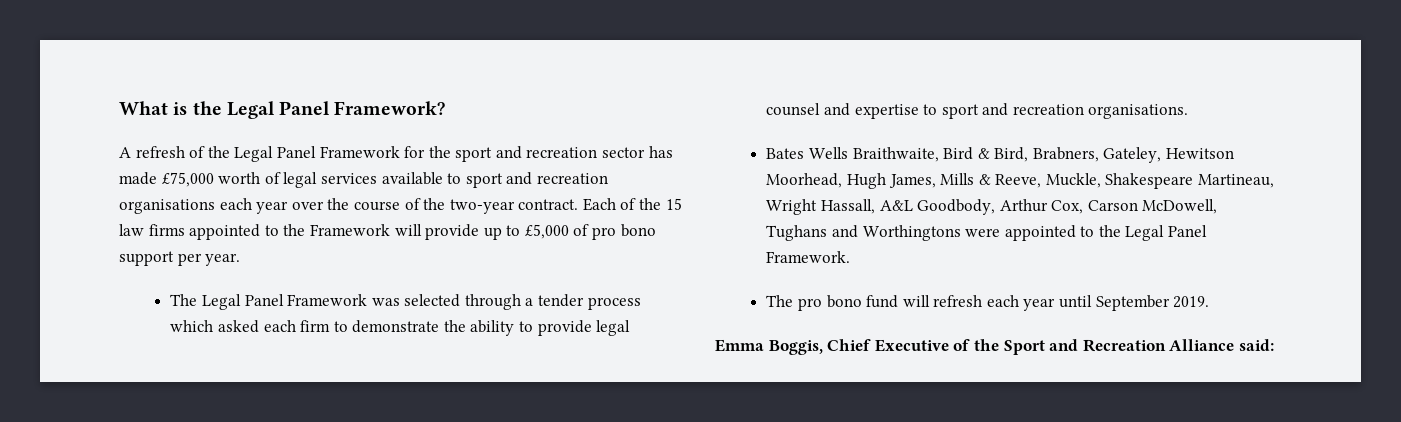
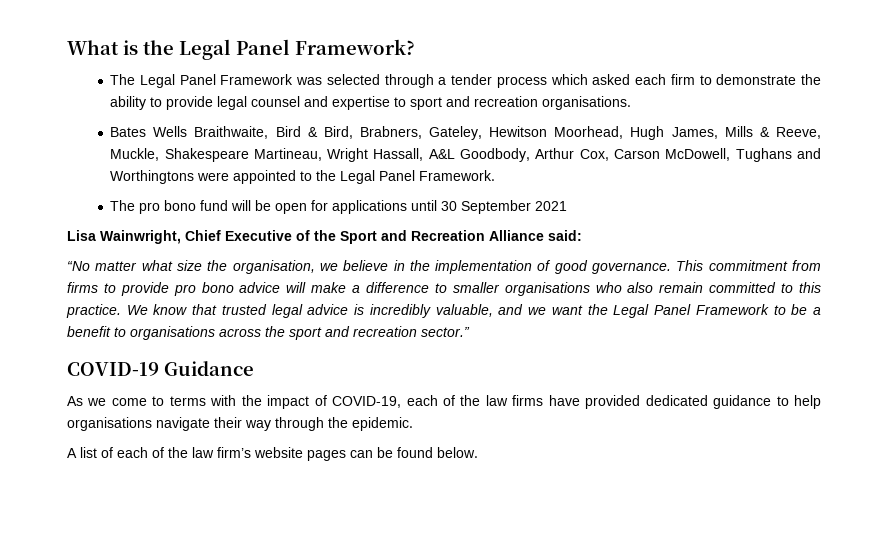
- A refresh of the Legal Panel Framework for the sport and recreation sector has made £75,000 worth of legal services available to sport and recreation organisations each year over the course of the two-year contract. Each of the 15 law firms appointed to the Framework will provide up to £5,000 of pro bono support per year.
- The pro bono fund will refresh each year until September 2019.
- Emma Boggis, Chief Executive of the Sport and Recreation Alliance said:
+ The pro bono fund will be open for applications until 30 September 2021
+ Lisa Wainwright, Chief Executive of the Sport and Recreation Alliance said:
+ “No matter what size the organisation, we believe in the implementation of good governance. This commitment from firms to provide pro bono advice will make a difference to smaller organisations who also remain committed to this practice. We know that trusted legal advice is incredibly valuable, and we want the Legal Panel Framework to be a benefit to organisations across the sport and recreation sector.”
+ COVID-19 Guidance
+ As we come to terms with the impact of COVID-19, each of the law firms have provided dedicated guidance to help organisations navigate their way through the epidemic.
+ A list of each of the law firm’s website pages can be found below.

